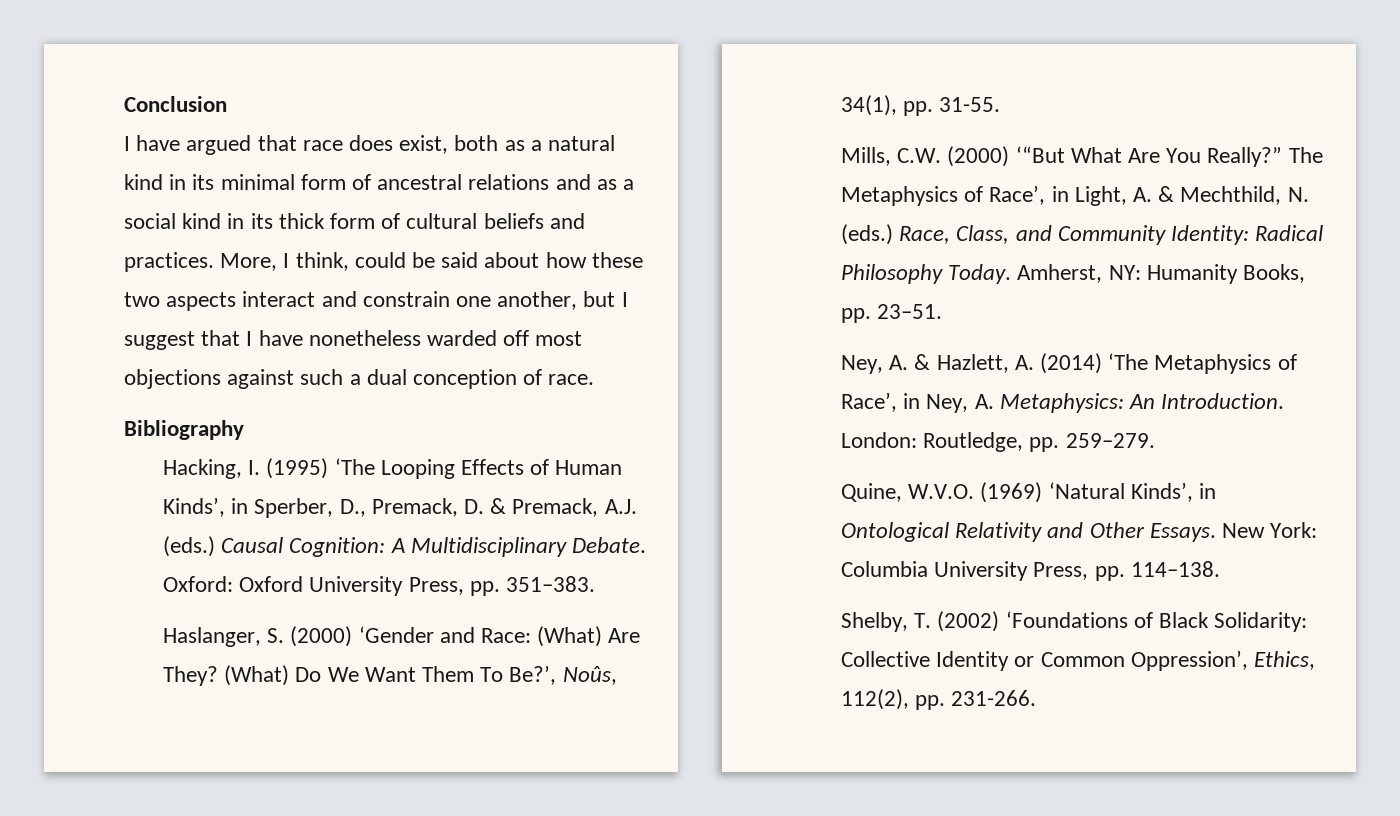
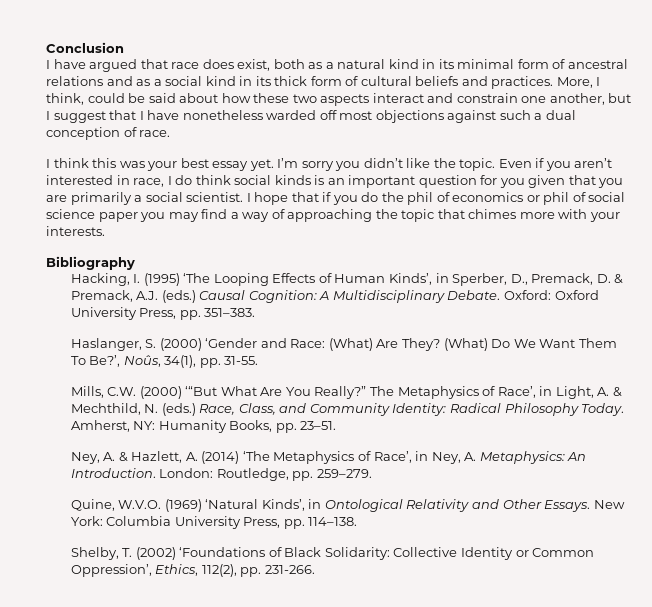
+ I think this was your best essay yet. I’m sorry you didn’t like the topic. Even if you aren’t interested in race, I do think social kinds is an important question for you given that you are primarily a social scientist. I hope that if you do the phil of economics or phil of social science paper you may find a way of approaching the topic that chimes more with your interests.

